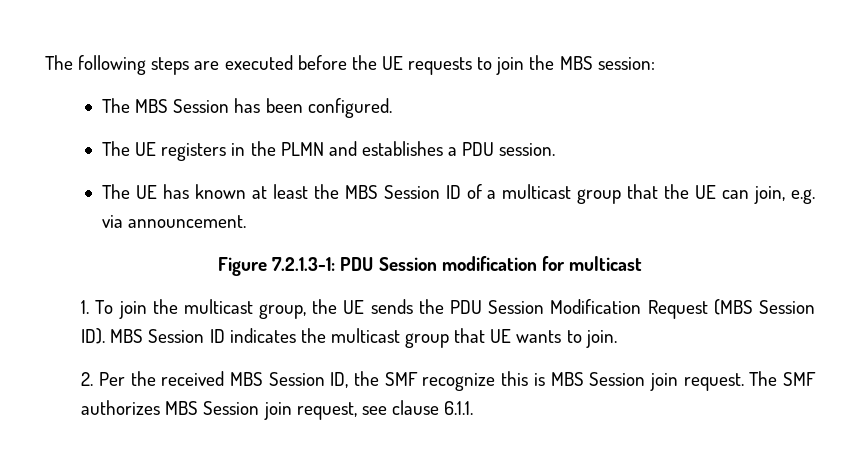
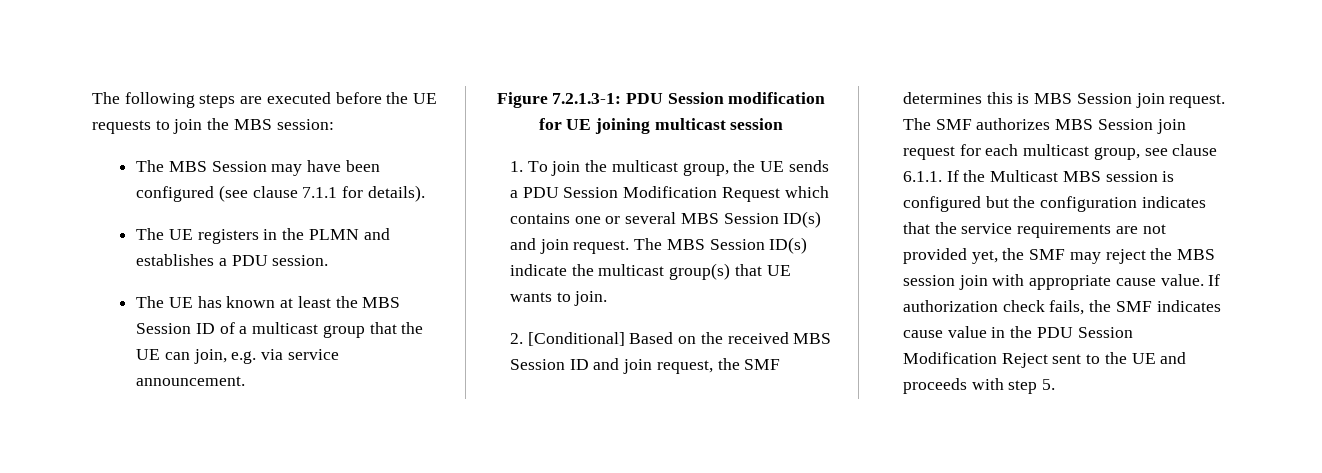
- The MBS Session has been configured.
+ The MBS Session may have been configured (see clause 7.1.1 for details).
- The UE has known at least the MBS Session ID of a multicast group that the UE can join, e.g. via announcement.
+ The UE has known at least the MBS Session ID of a multicast group that the UE can join, e.g. via service announcement.
- Figure 7.2.1.3-1: PDU Session modification for multicast
+ Figure 7.2.1.3-1: PDU Session modification for UE joining multicast session
- 1. To join the multicast group, the UE sends the PDU Session Modification Request (MBS Session ID). MBS Session ID indicates the multicast group that UE wants to join.
+ 1. To join the multicast group, the UE sends a PDU Session Modification Request which contains one or several MBS Session ID(s) and join request. The MBS Session ID(s) indicate the multicast group(s) that UE wants to join.
- 2. Per the received MBS Session ID, the SMF recognize this is MBS Session join request.
+ 2. [Conditional] Based on the received MBS Session ID and join request, the SMF determines this is MBS Session join request.
- The SMF authorizes MBS Session join request, see clause 6.1.1.
+ The SMF authorizes MBS Session join request for each multicast group, see clause 6.1.1. If the Multicast MBS session is configured but the configuration indicates that the service requirements are not provided yet, the SMF may reject the MBS session join with appropriate cause value. If authorization check fails, the SMF indicates cause value in the PDU Session Modification Reject sent to the UE and proceeds with step 5.

